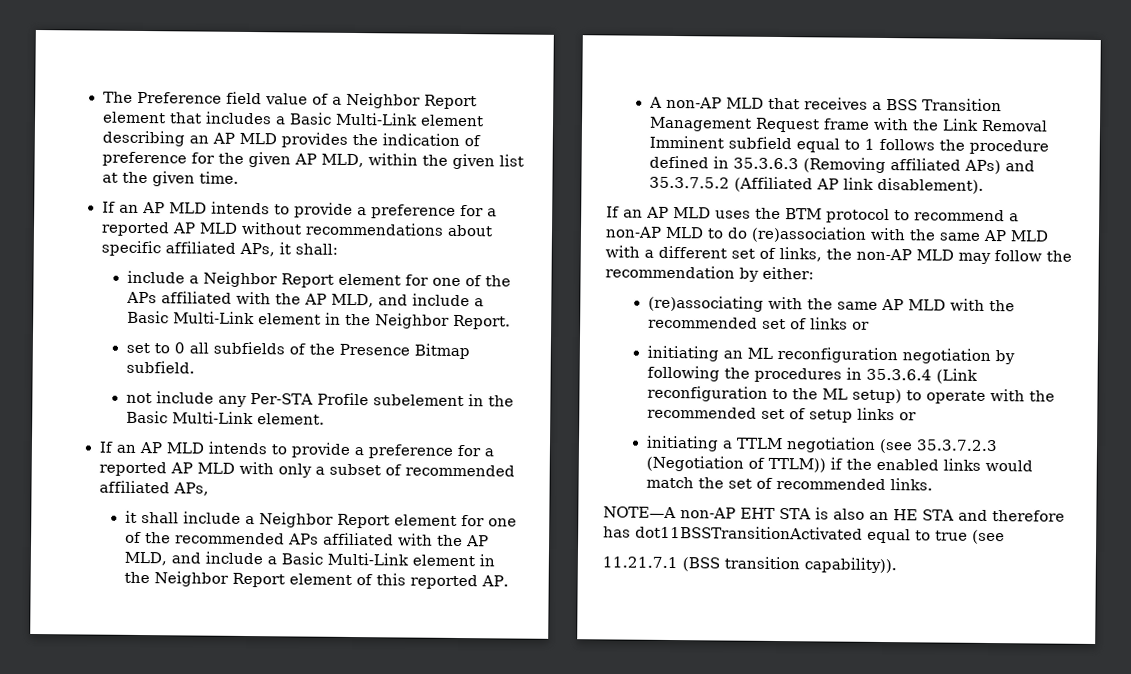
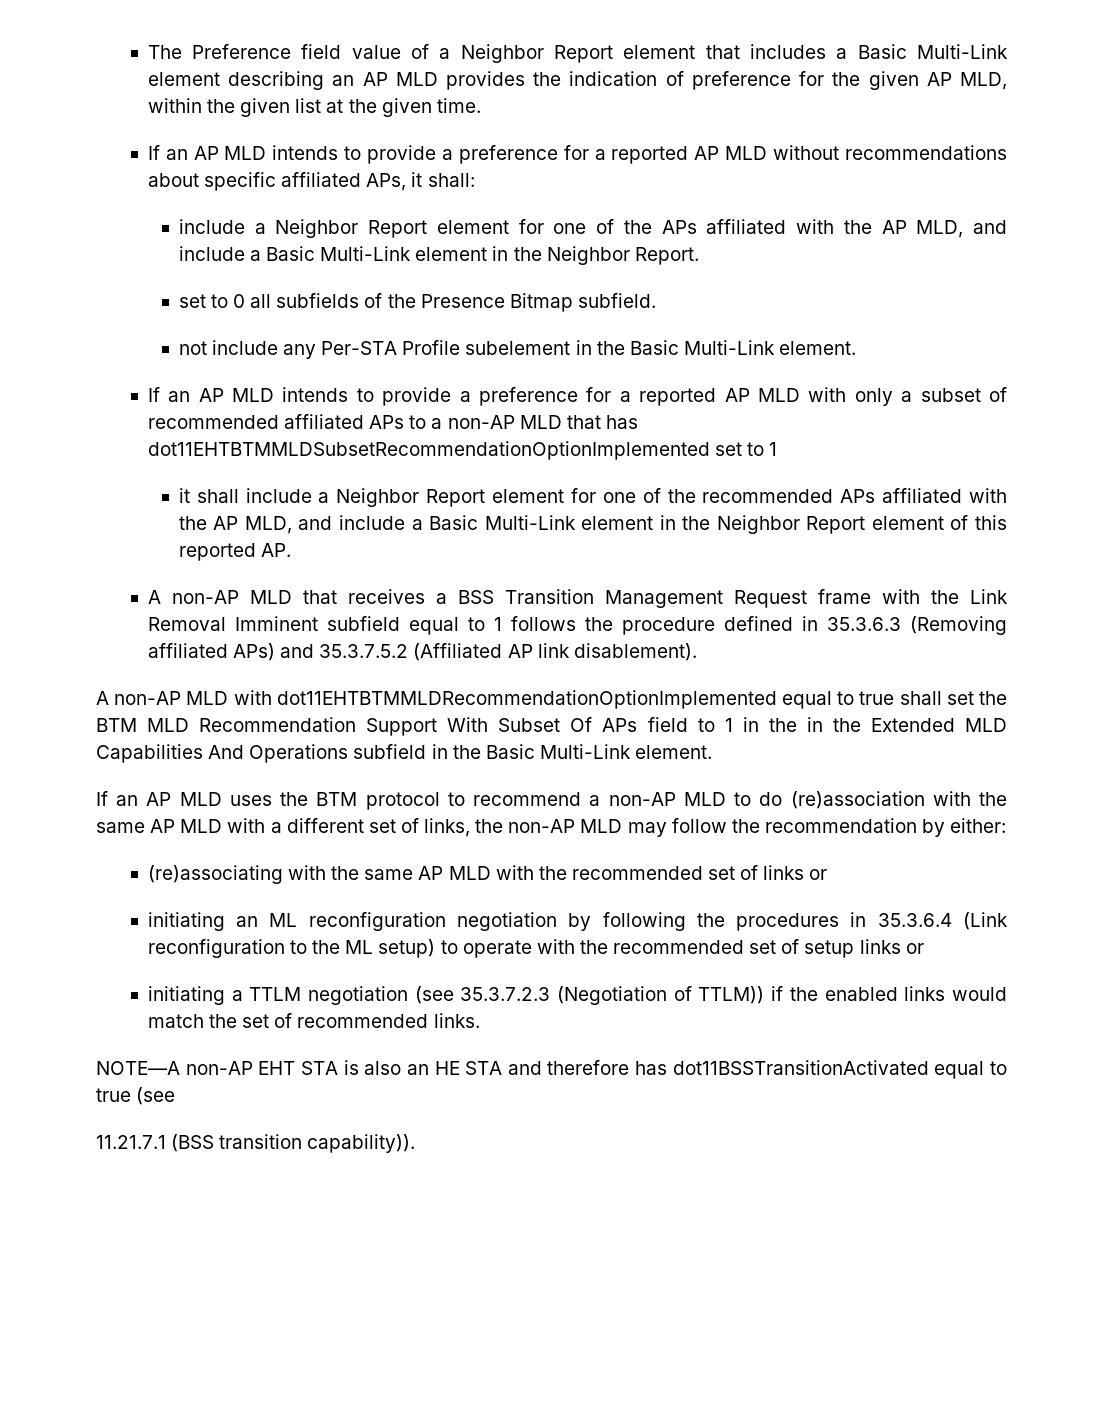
- If an AP MLD intends to provide a preference for a reported AP MLD with only a subset of recommended affiliated APs,
+ If an AP MLD intends to provide a preference for a reported AP MLD with only a subset of recommended affiliated APs to a non-AP MLD that has dot11EHTBTMMLDSubsetRecommendationOptionImplemented set to 1
+ A non-AP MLD with dot11EHTBTMMLDRecommendationOptionImplemented equal to true shall set the BTM MLD Recommendation Support With Subset Of APs field to 1 in the in the Extended MLD Capabilities And Operations subfield in the Basic Multi-Link element.

